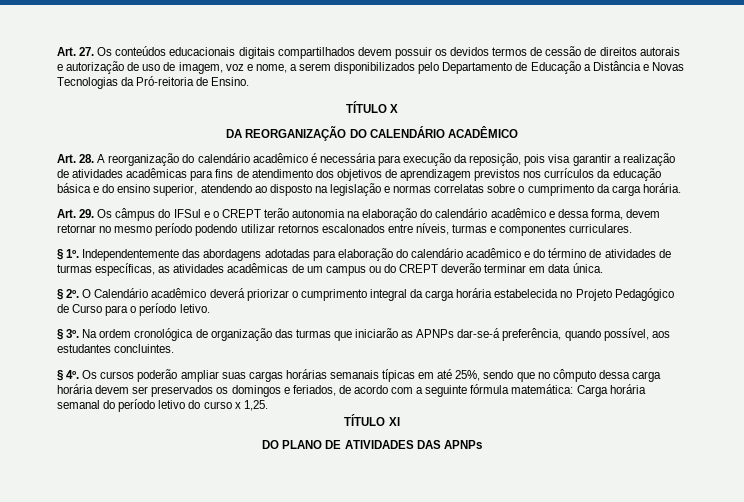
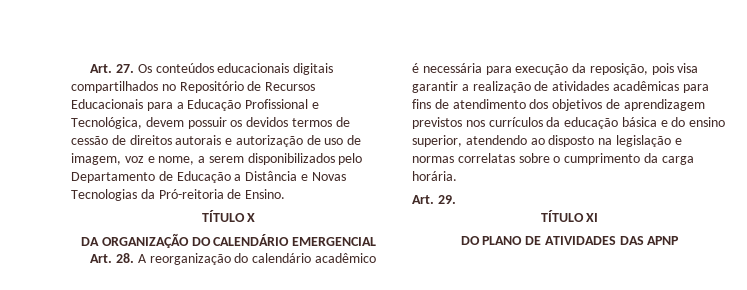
- Art. 27. Os conteúdos educacionais digitais compartilhados devem possuir os devidos termos de cessão de direitos autorais e autorização de uso de imagem, voz e nome, a serem disponibilizados pelo Departamento de Educação a Distância e Novas Tecnologias da Pró-reitoria de Ensino.
+ Art. 27. Os conteúdos educacionais digitais compartilhados no Repositório de Recursos Educacionais para a Educação Profissional e Tecnológica, devem possuir os devidos termos de cessão de direitos autorais e autorização de uso de imagem, voz e nome, a serem disponibilizados pelo Departamento de Educação a Distância e Novas Tecnologias da Pró-reitoria de Ensino.
- DA REORGANIZAÇÃO DO CALENDÁRIO ACADÊMICO
+ DA ORGANIZAÇÃO DO CALENDÁRIO EMERGENCIAL
- Art. 29. Os câmpus do IFSul e o CREPT terão autonomia na elaboração do calendário acadêmico e dessa forma, devem retornar no mesmo período podendo utilizar retornos escalonados entre níveis, turmas e componentes curriculares.
- § 1º. Independentemente das abordagens adotadas para elaboração do calendário acadêmico e do término de atividades de turmas específicas, as atividades acadêmicas de um campus ou do CREPT deverão terminar em data única.
- § 2º. O Calendário acadêmico deverá priorizar o cumprimento integral da carga horária estabelecida no Projeto Pedagógico de Curso para o período letivo.
- § 3º. Na ordem cronológica de organização das turmas que iniciarão as APNPs dar-se-á preferência, quando possível, aos estudantes concluintes.
- § 4º. Os cursos poderão ampliar suas cargas horárias semanais típicas em até 25%, sendo que no cômputo dessa carga horária devem ser preservados os domingos e feriados, de acordo com a seguinte fórmula matemática: Carga horária semanal do período letivo do curso x 1,25.
+ Art. 29.
- DO PLANO DE ATIVIDADES DAS APNPs
+ DO PLANO DE ATIVIDADES DAS APNP

